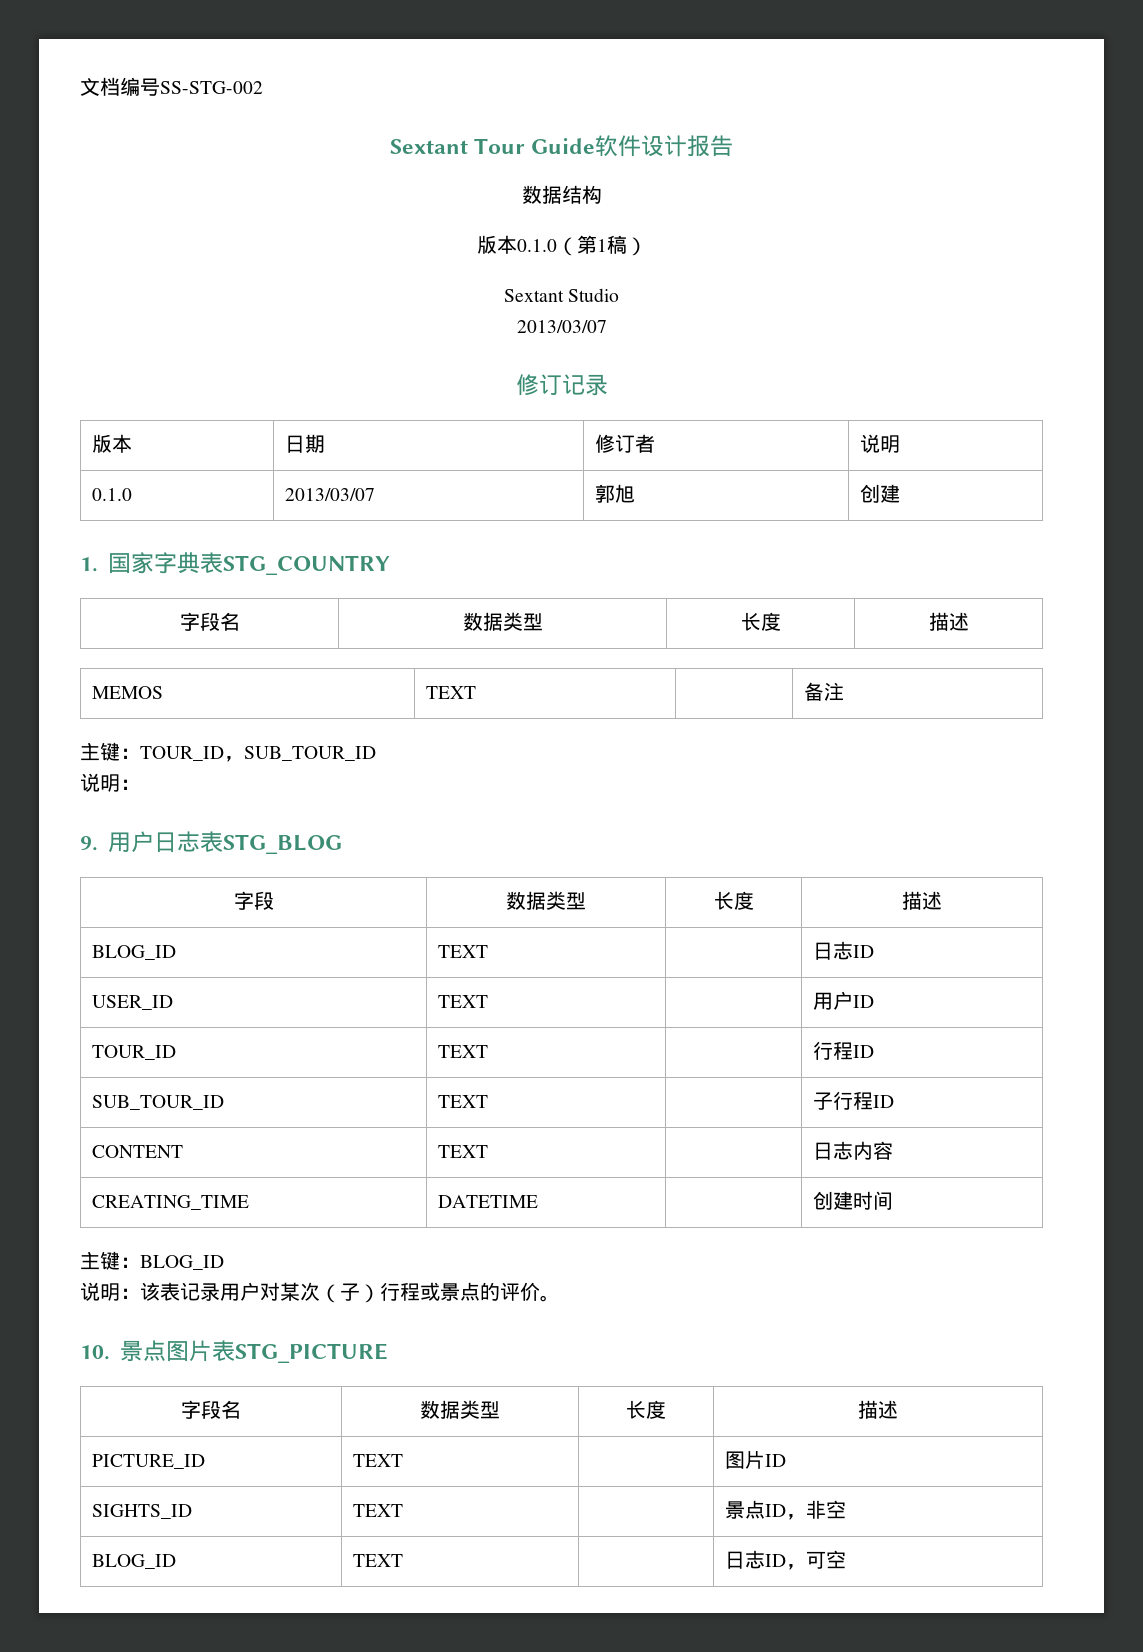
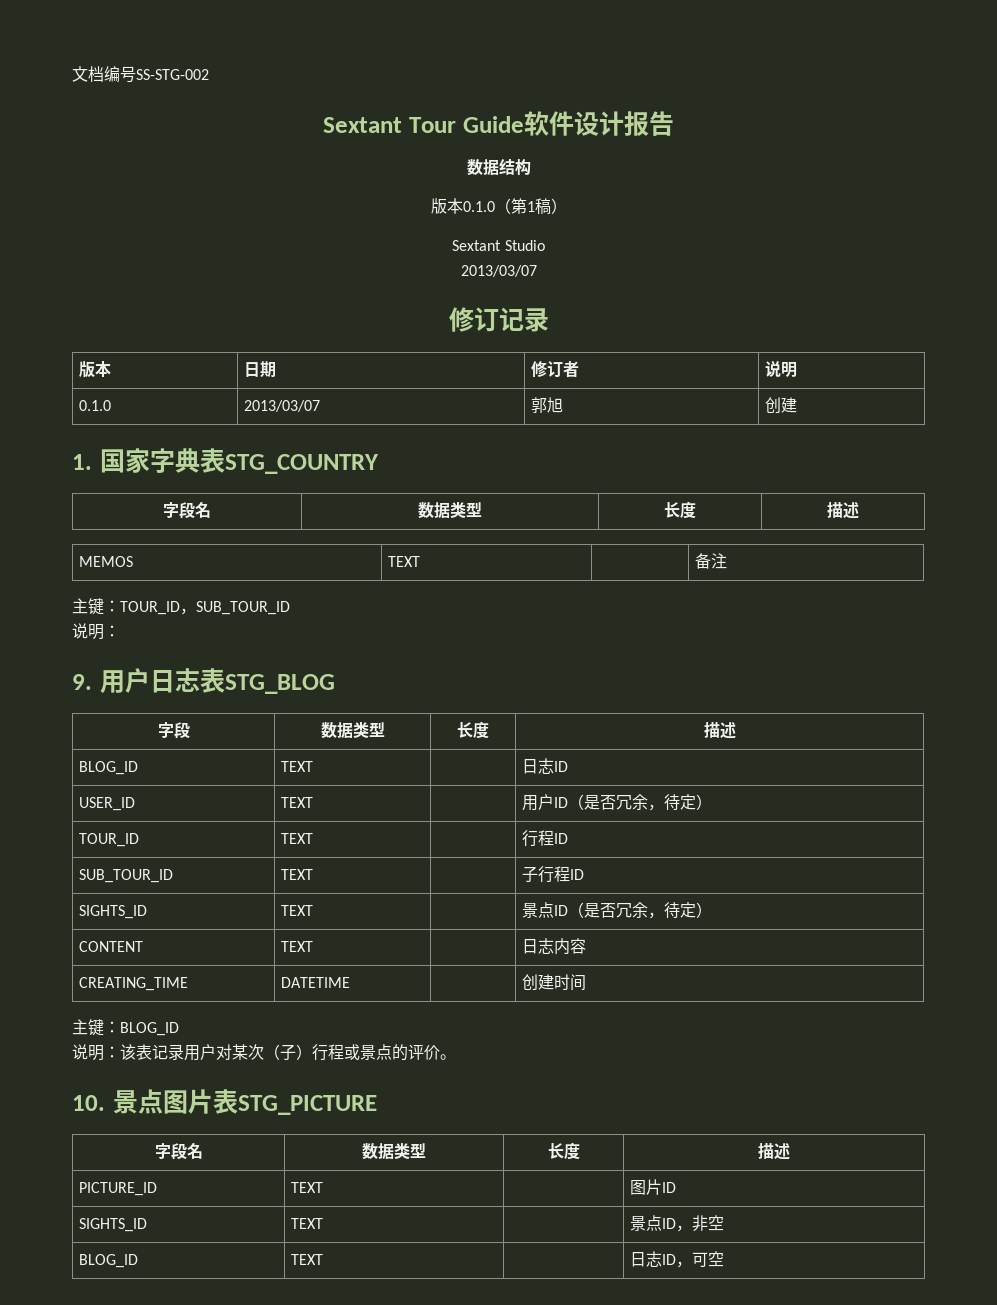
- USER_ID | TEXT | | 用户ID
+ USER_ID | TEXT | | 用户ID（是否冗余，待定）
+ SIGHTS_ID | TEXT | | 景点ID（是否冗余，待定）

